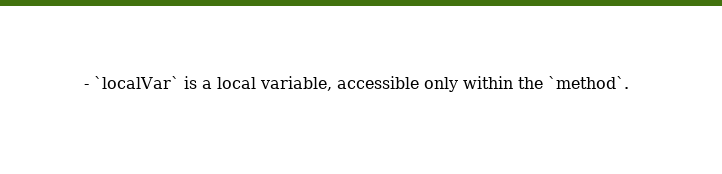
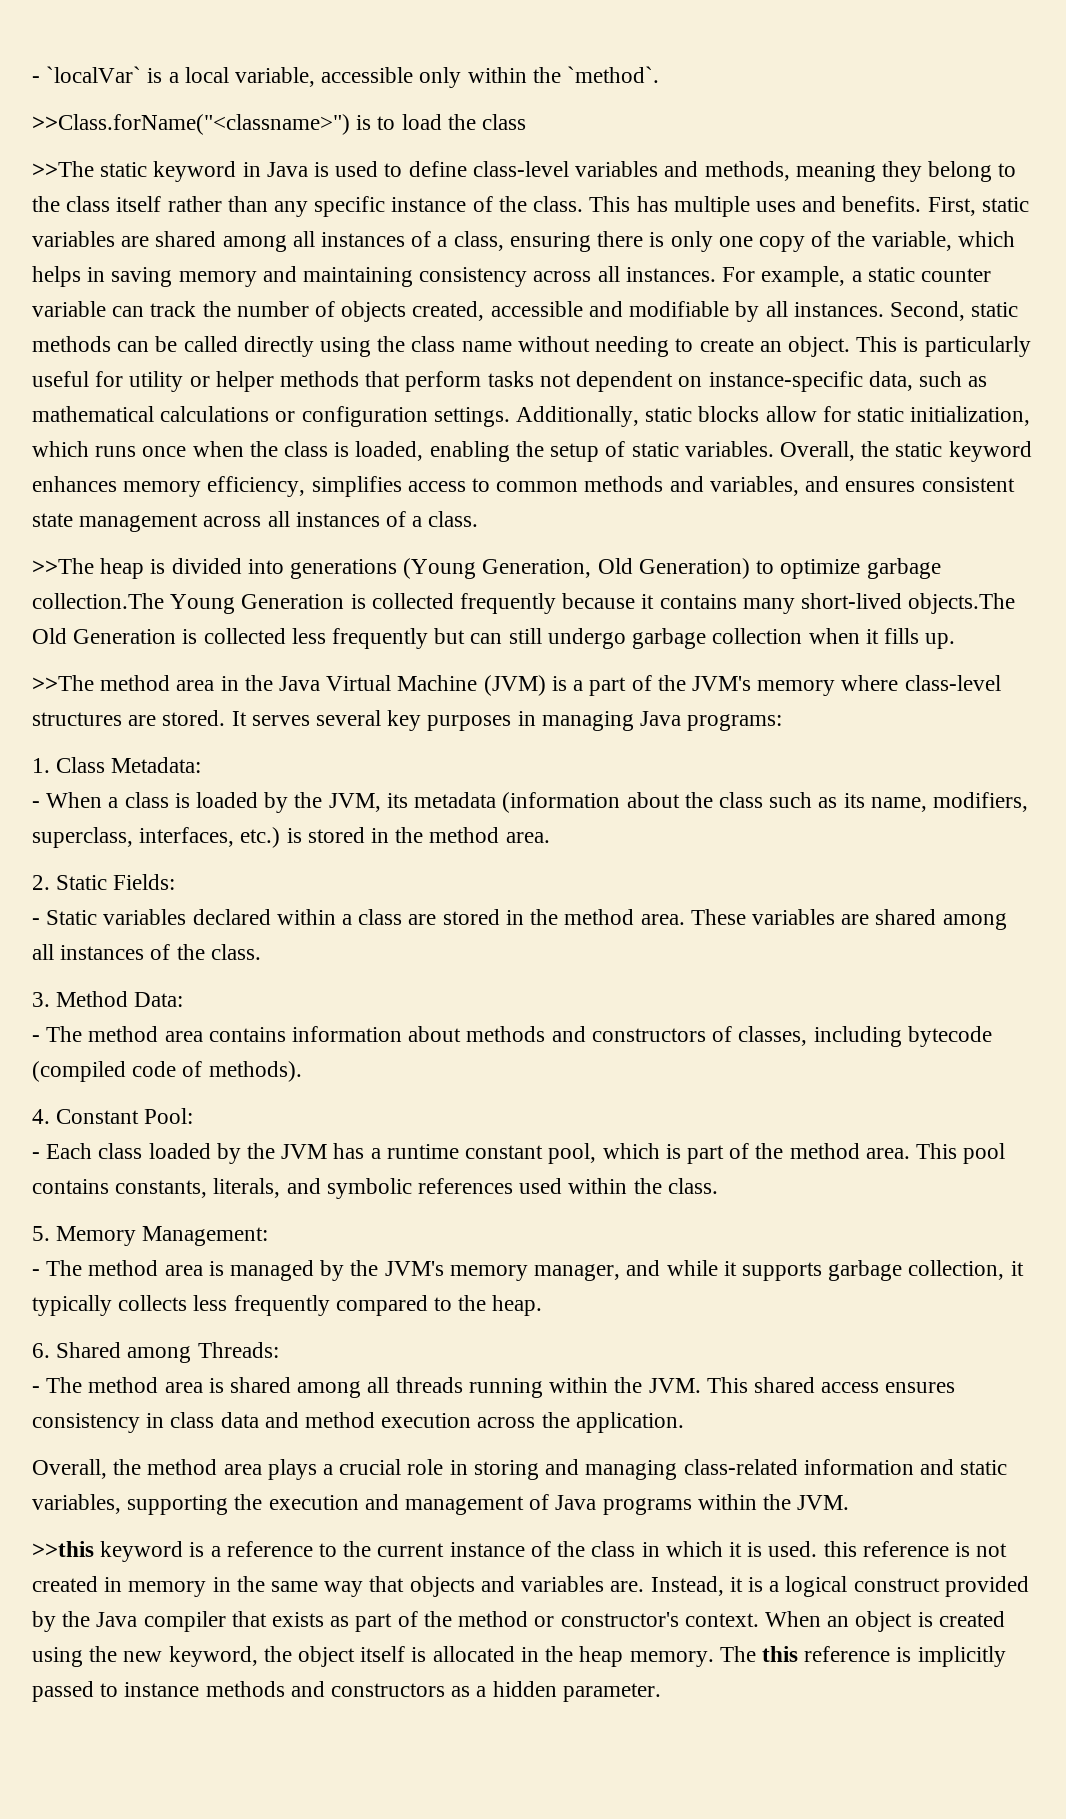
+ >>Class.forName("<classname>") is to load the class
+ >>The static keyword in Java is used to define class-level variables and methods, meaning they belong to the class itself rather than any specific instance of the class. This has multiple uses and benefits. First, static variables are shared among all instances of a class, ensuring there is only one copy of the variable, which helps in saving memory and maintaining consistency across all instances. For example, a static counter variable can track the number of objects created, accessible and modifiable by all instances. Second, static methods can be called directly using the class name without needing to create an object. This is particularly useful for utility or helper methods that perform tasks not dependent on instance-specific data, such as mathematical calculations or configuration settings. Additionally, static blocks allow for static initialization, which runs once when the class is loaded, enabling the setup of static variables. Overall, the static keyword enhances memory efficiency, simplifies access to common methods and variables, and ensures consistent state management across all instances of a class.
+ >>The heap is divided into generations (Young Generation, Old Generation) to optimize garbage collection.The Young Generation is collected frequently because it contains many short-lived objects.The Old Generation is collected less frequently but can still undergo garbage collection when it fills up.
+ >>The method area in the Java Virtual Machine (JVM) is a part of the JVM's memory where class-level structures are stored. It serves several key purposes in managing Java programs:
+ 1. Class Metadata:
+ - When a class is loaded by the JVM, its metadata (information about the class such as its name, modifiers, superclass, interfaces, etc.) is stored in the method area.
+ 2. Static Fields:
+ - Static variables declared within a class are stored in the method area. These variables are shared among all instances of the class.
+ 3. Method Data:
+ - The method area contains information about methods and constructors of classes, including bytecode (compiled code of methods).
+ 4. Constant Pool:
+ - Each class loaded by the JVM has a runtime constant pool, which is part of the method area. This pool contains constants, literals, and symbolic references used within the class.
+ 5. Memory Management:
+ - The method area is managed by the JVM's memory manager, and while it supports garbage collection, it typically collects less frequently compared to the heap.
+ 6. Shared among Threads:
+ - The method area is shared among all threads running within the JVM. This shared access ensures consistency in class data and method execution across the application.
+ Overall, the method area plays a crucial role in storing and managing class-related information and static variables, supporting the execution and management of Java programs within the JVM.
+ >>this keyword is a reference to the current instance of the class in which it is used. this reference is not created in memory in the same way that objects and variables are. Instead, it is a logical construct provided by the Java compiler that exists as part of the method or constructor's context. When an object is created using the new keyword, the object itself is allocated in the heap memory. The this reference is implicitly passed to instance methods and constructors as a hidden parameter.

